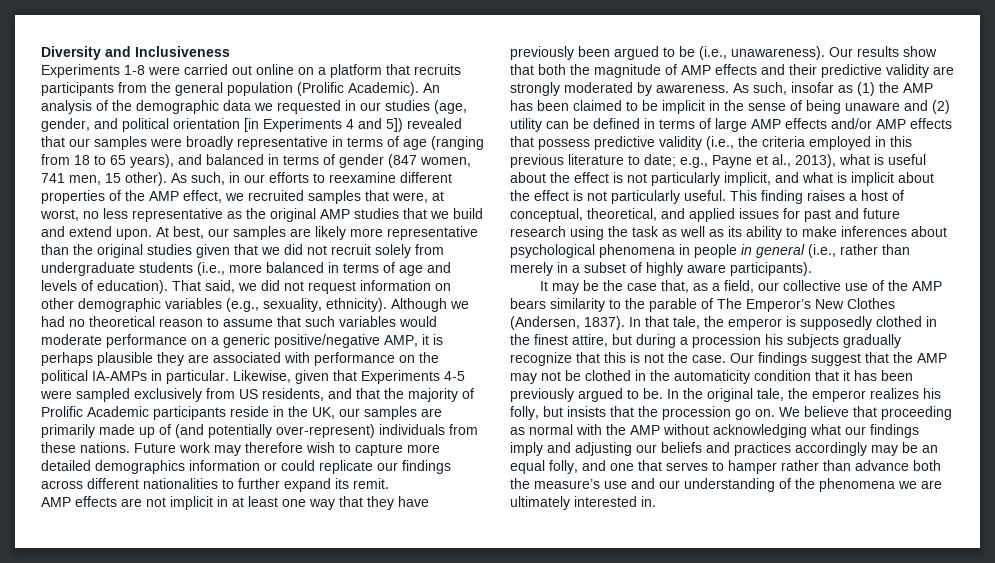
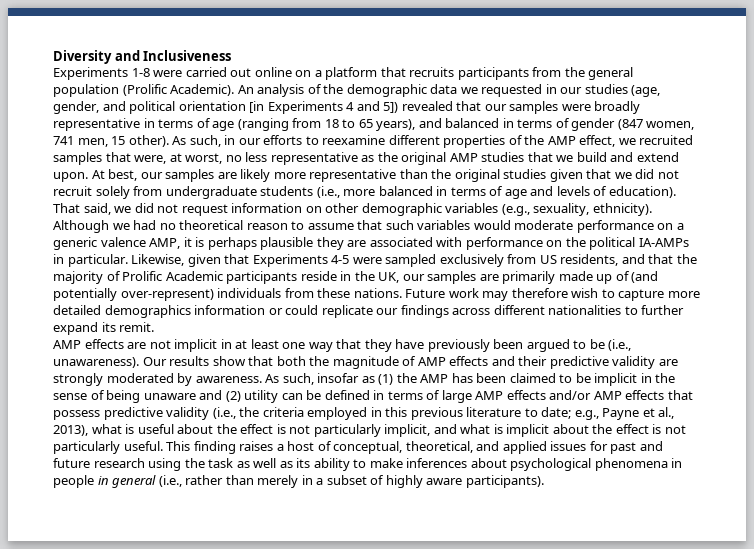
- Although we had no theoretical reason to assume that such variables would moderate performance on a generic positive/negative AMP, it is perhaps plausible they are associated with performance on the political IA-AMPs in particular.
+ Although we had no theoretical reason to assume that such variables would moderate performance on a generic valence AMP, it is perhaps plausible they are associated with performance on the political IA-AMPs in particular.
- It may be the case that, as a field, our collective use of the AMP bears similarity to the parable of The Emperor’s New Clothes (Andersen, 1837). In that tale, the emperor is supposedly clothed in the finest attire, but during a procession his subjects gradually recognize that this is not the case. Our findings suggest that the AMP may not be clothed in the automaticity condition that it has been previously argued to be. In the original tale, the emperor realizes his folly, but insists that the procession go on. We believe that proceeding as normal with the AMP without acknowledging what our findings imply and adjusting our beliefs and practices accordingly may be an equal folly, and one that serves to hamper rather than advance both the measure’s use and our understanding of the phenomena we are ultimately interested in.

